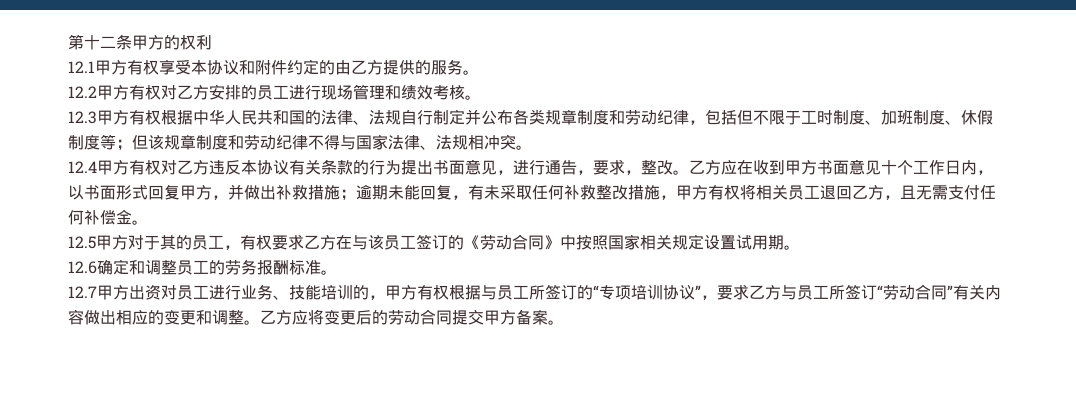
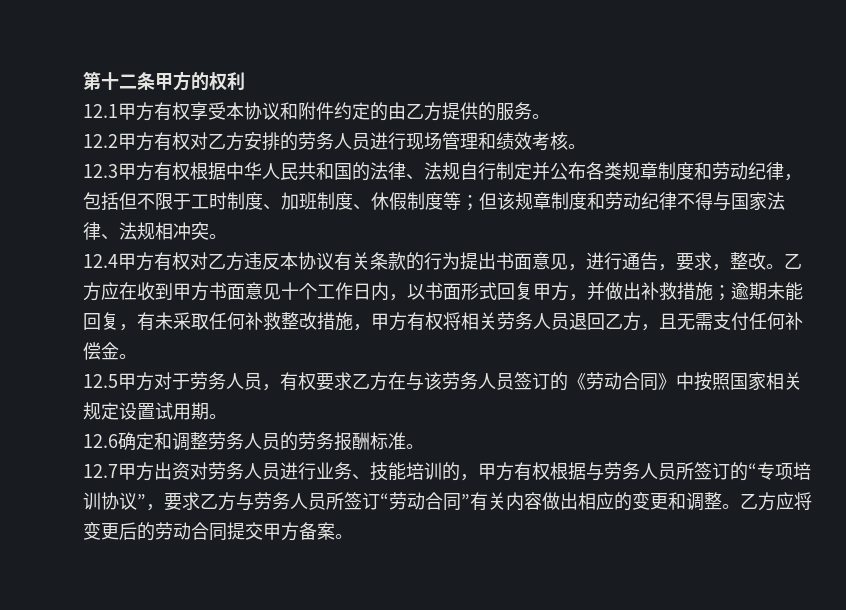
- 12.2甲方有权对乙方安排的员工进行现场管理和绩效考核。
+ 12.2甲方有权对乙方安排的劳务人员进行现场管理和绩效考核。
- 乙方应在收到甲方书面意见十个工作日内，以书面形式回复甲方，并做出补救措施；逾期未能回复，有未采取任何补救整改措施，甲方有权将相关员工退回乙方，且无需支付任何补偿金。
+ 乙方应在收到甲方书面意见十个工作日内，以书面形式回复甲方，并做出补救措施；逾期未能回复，有未采取任何补救整改措施，甲方有权将相关劳务人员退回乙方，且无需支付任何补偿金。
- 12.5甲方对于其的员工，有权要求乙方在与该员工签订的《劳动合同》中按照国家相关规定设置试用期。
+ 12.5甲方对于劳务人员，有权要求乙方在与该劳务人员签订的《劳动合同》中按照国家相关规定设置试用期。
- 12.6确定和调整员工的劳务报酬标准。
+ 12.6确定和调整劳务人员的劳务报酬标准。
- 12.7甲方出资对员工进行业务、技能培训的，甲方有权根据与员工所签订的“专项培训协议”，要求乙方与员工所签订“劳动合同”有关内容做出相应的变更和调整。
+ 12.7甲方出资对劳务人员进行业务、技能培训的，甲方有权根据与劳务人员所签订的“专项培训协议”，要求乙方与劳务人员所签订“劳动合同”有关内容做出相应的变更和调整。

